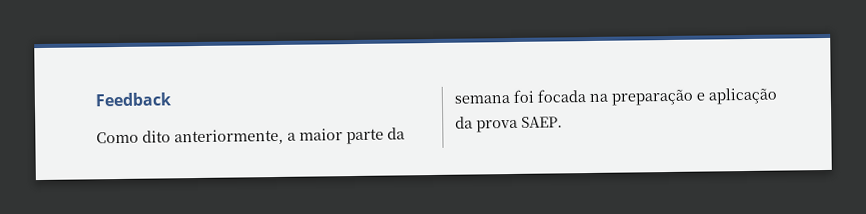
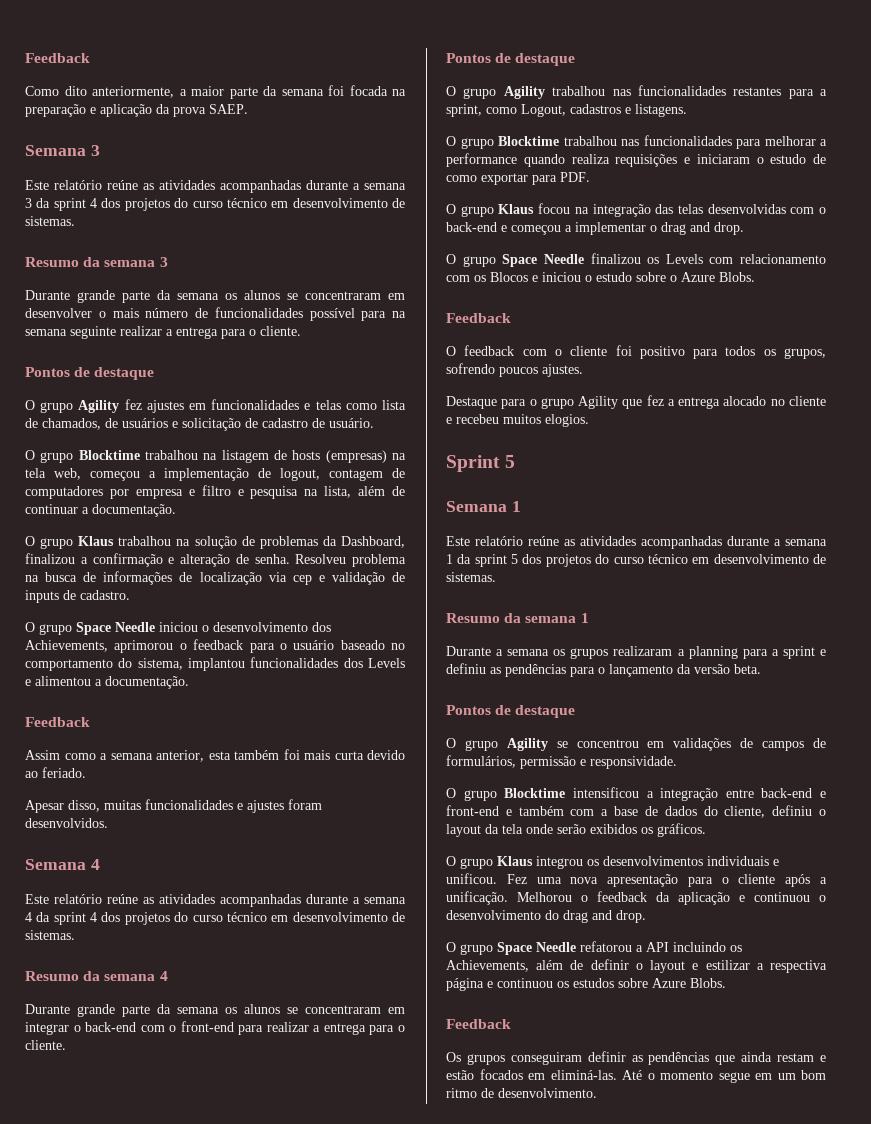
+ Semana 3
+ Este relatório reúne as atividades acompanhadas durante a semana 3 da sprint 4 dos projetos do curso técnico em desenvolvimento de sistemas.
+ Resumo da semana 3
+ Durante grande parte da semana os alunos se concentraram em desenvolver o mais número de funcionalidades possível para na semana seguinte realizar a entrega para o cliente.
+ Pontos de destaque
+ O grupo Agility fez ajustes em funcionalidades e telas como lista de chamados, de usuários e solicitação de cadastro de usuário.
+ O grupo Blocktime trabalhou na listagem de hosts (empresas) na tela web, começou a implementação de logout, contagem de computadores por empresa e filtro e pesquisa na lista, além de continuar a documentação.
+ O grupo Klaus trabalhou na solução de problemas da Dashboard, finalizou a confirmação e alteração de senha. Resolveu problema na busca de informações de localização via cep e validação de inputs de cadastro.
+ O grupo Space Needle iniciou o desenvolvimento dos Achievements, aprimorou o feedback para o usuário baseado no comportamento do sistema, implantou funcionalidades dos Levels e alimentou a documentação.
+ Feedback
+ Assim como a semana anterior, esta também foi mais curta devido ao feriado.
+ Apesar disso, muitas funcionalidades e ajustes foram desenvolvidos.
+ Semana 4
+ Este relatório reúne as atividades acompanhadas durante a semana 4 da sprint 4 dos projetos do curso técnico em desenvolvimento de sistemas.
+ Resumo da semana 4
+ Durante grande parte da semana os alunos se concentraram em integrar o back-end com o front-end para realizar a entrega para o cliente.
+ Pontos de destaque
+ O grupo Agility trabalhou nas funcionalidades restantes para a sprint, como Logout, cadastros e listagens.
+ O grupo Blocktime trabalhou nas funcionalidades para melhorar a performance quando realiza requisições e iniciaram o estudo de como exportar para PDF.
+ O grupo Klaus focou na integração das telas desenvolvidas com o back-end e começou a implementar o drag and drop.
+ O grupo Space Needle finalizou os Levels com relacionamento com os Blocos e iniciou o estudo sobre o Azure Blobs.
+ Feedback
+ O feedback com o cliente foi positivo para todos os grupos, sofrendo poucos ajustes.
+ Destaque para o grupo Agility que fez a entrega alocado no cliente e recebeu muitos elogios.
+ Sprint 5
+ Semana 1
+ Este relatório reúne as atividades acompanhadas durante a semana 1 da sprint 5 dos projetos do curso técnico em desenvolvimento de sistemas.
+ Resumo da semana 1
+ Durante a semana os grupos realizaram a planning para a sprint e definiu as pendências para o lançamento da versão beta.
+ Pontos de destaque
+ O grupo Agility se concentrou em validações de campos de formulários, permissão e responsividade.
+ O grupo Blocktime intensificou a integração entre back-end e front-end e também com a base de dados do cliente, definiu o layout da tela onde serão exibidos os gráficos.
+ O grupo Klaus integrou os desenvolvimentos individuais e unificou. Fez uma nova apresentação para o cliente após a unificação. Melhorou o feedback da aplicação e continuou o desenvolvimento do drag and drop.
+ O grupo Space Needle refatorou a API incluindo os Achievements, além de definir o layout e estilizar a respectiva página e continuou os estudos sobre Azure Blobs.
+ Feedback
+ Os grupos conseguiram definir as pendências que ainda restam e estão focados em eliminá-las. Até o momento segue em um bom ritmo de desenvolvimento.

